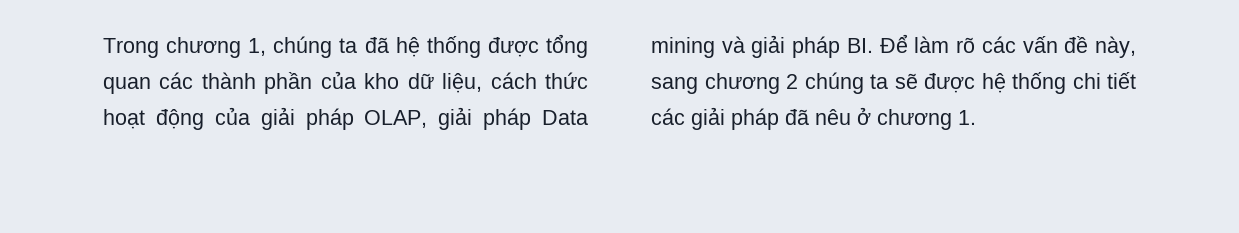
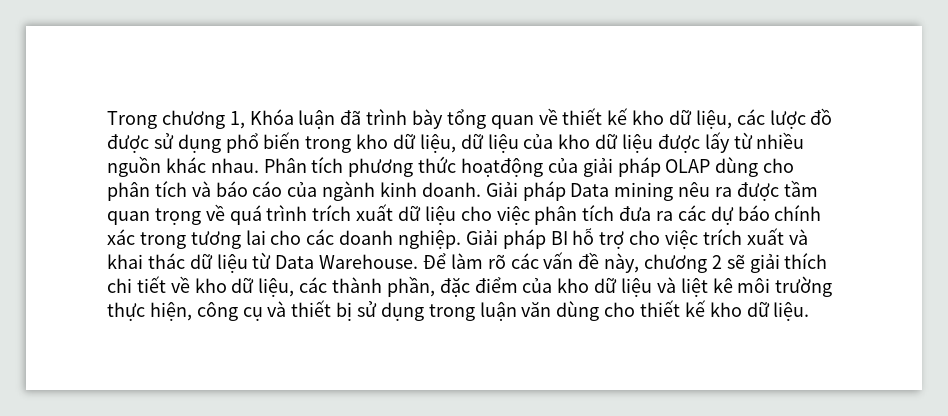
- Trong chương 1, chúng ta đã hệ thống được tổng quan các thành phần của kho dữ liệu, cách thức hoạt động của giải pháp OLAP, giải pháp Data mining và giải pháp BI. Để làm rõ các vấn đề này, sang chương 2 chúng ta sẽ được hệ thống chi tiết các giải pháp đã nêu ở chương 1.
+ Trong chương 1, Khóa luận đã trình bày tổng quan về thiết kế kho dữ liệu, các lược đồ được sử dụng phổ biến trong kho dữ liệu, dữ liệu của kho dữ liệu được lấy từ nhiều nguồn khác nhau. Phân tích phương thức hoạtđộng của giải pháp OLAP dùng cho phân tích và báo cáo của ngành kinh doanh. Giải pháp Data mining nêu ra được tầm quan trọng về quá trình trích xuất dữ liệu cho việc phân tích đưa ra các dự báo chính xác trong tương lai cho các doanh nghiệp. Giải pháp BI hỗ trợ cho việc trích xuất và khai thác dữ liệu từ Data Warehouse. Để làm rõ các vấn đề này, chương 2 sẽ giải thích chi tiết về kho dữ liệu, các thành phần, đặc điểm của kho dữ liệu và liệt kê môi trường thực hiện, công cụ và thiết bị sử dụng trong luận văn dùng cho thiết kế kho dữ liệu.

